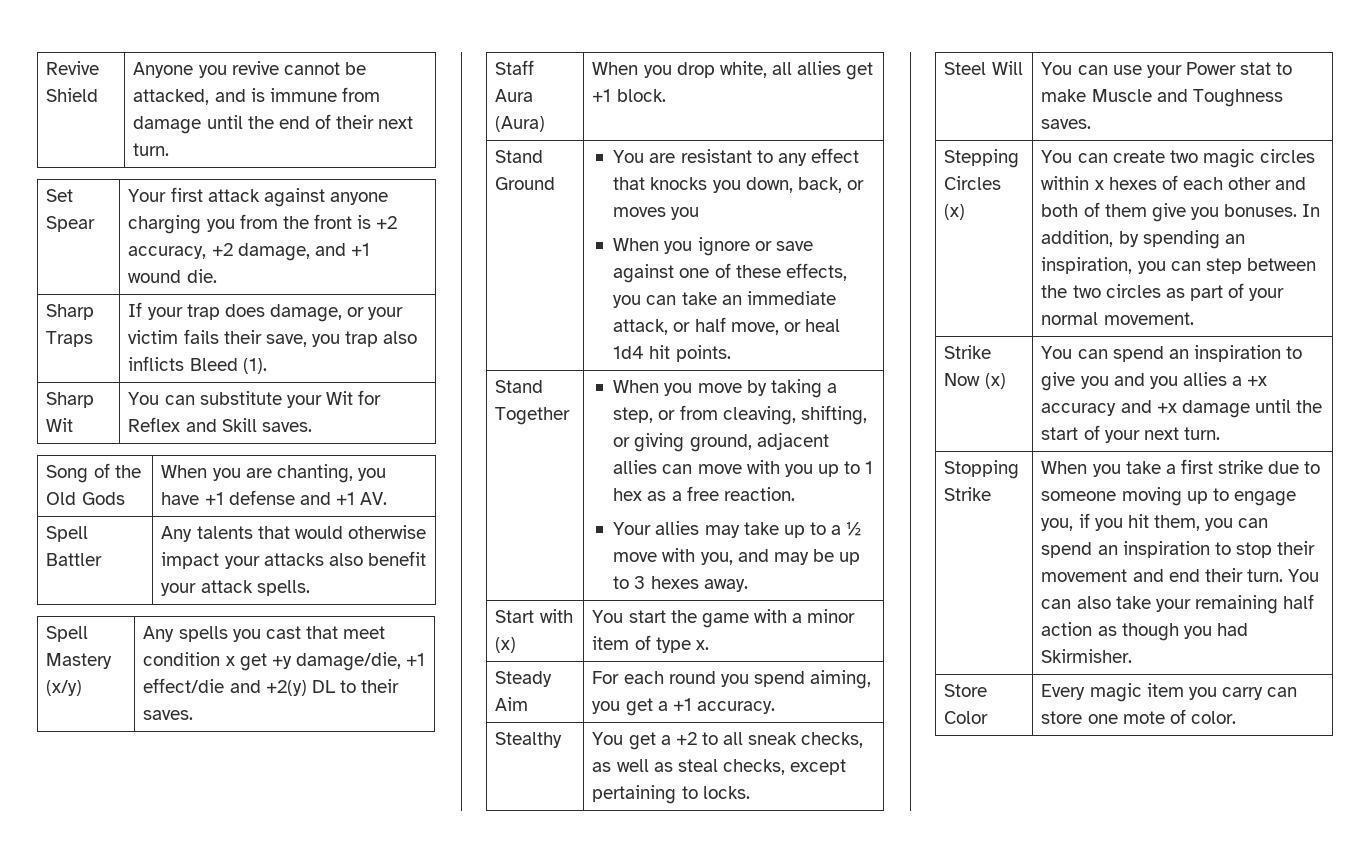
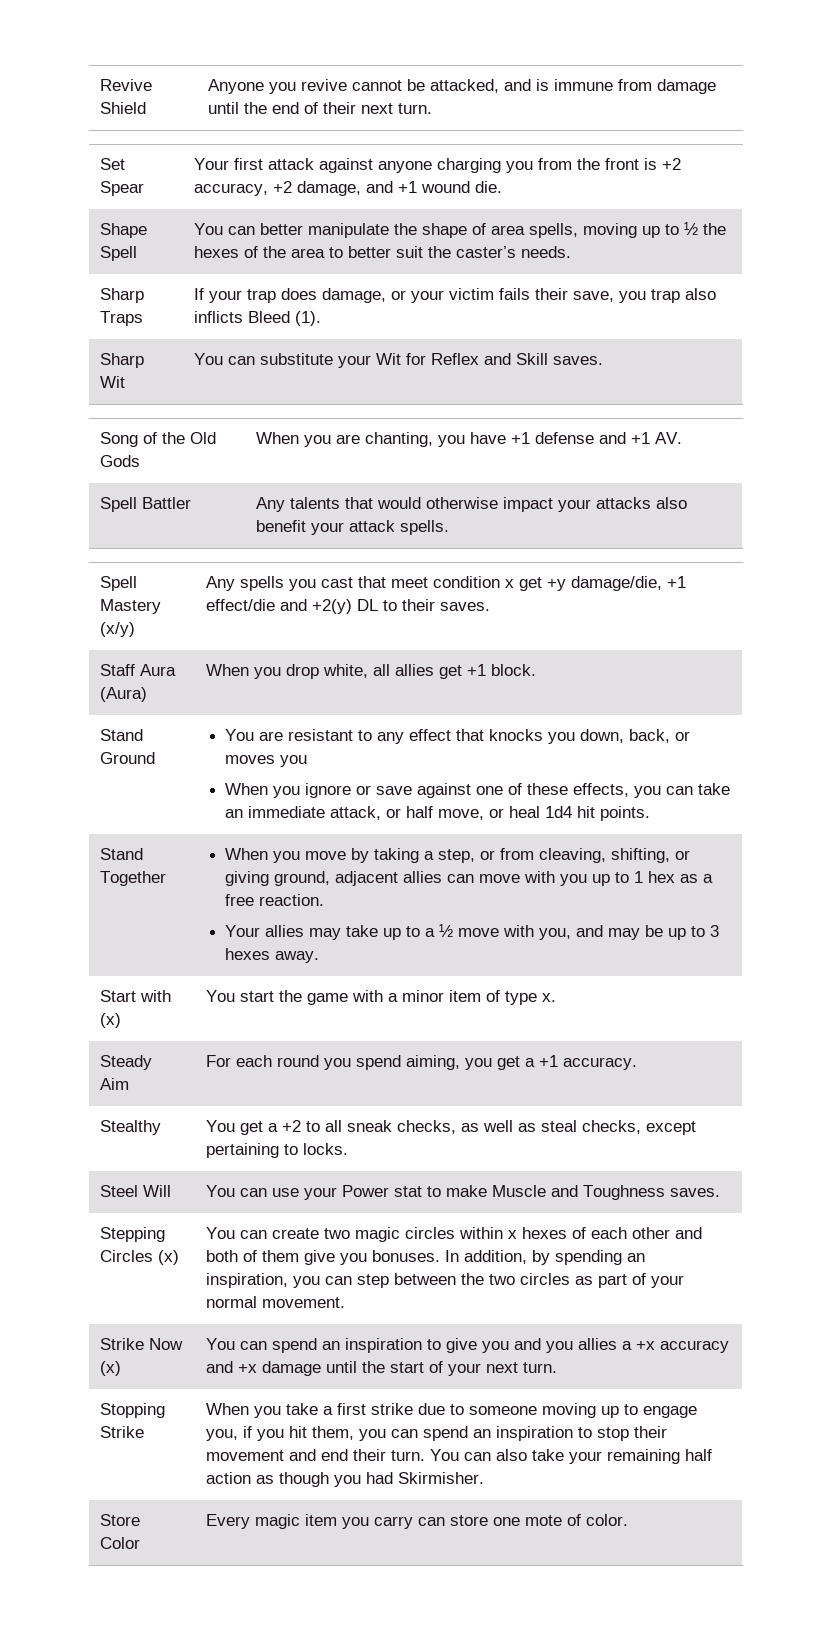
+ Shape Spell | You can better manipulate the shape of area spells, moving up to ½ the hexes of the area to better suit the caster’s needs.

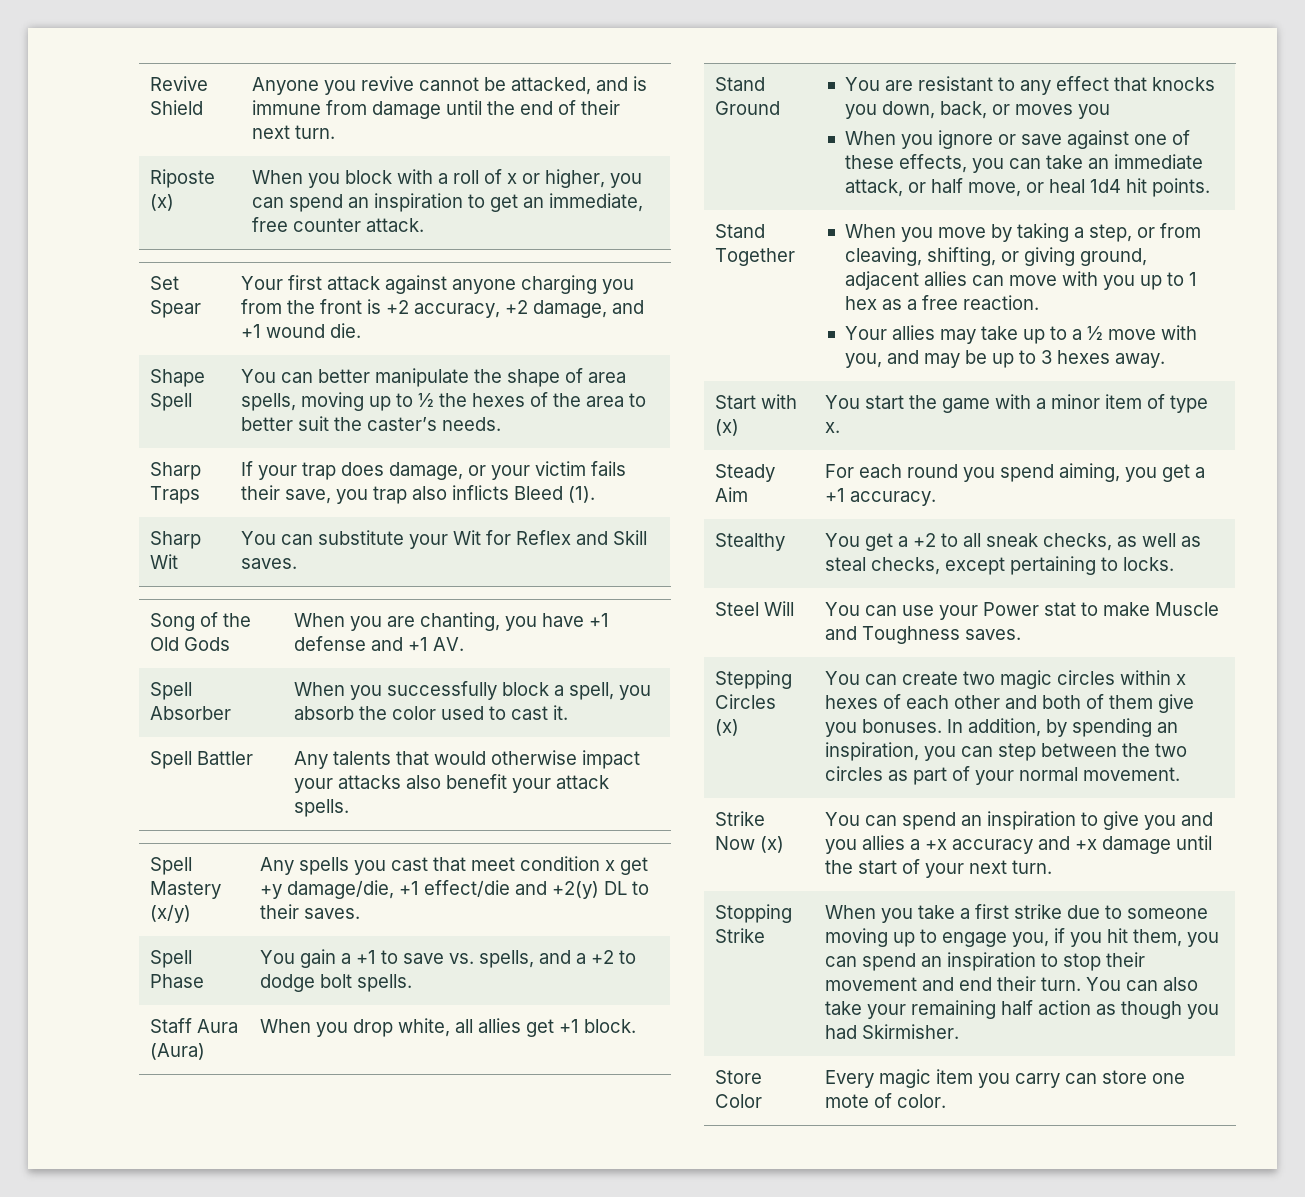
+ Riposte (x) | When you block with a roll of x or higher, you can spend an inspiration to get an immediate, free counter attack.
+ Spell Absorber | When you successfully block a spell, you absorb the color used to cast it.
+ Spell Phase | You gain a +1 to save vs. spells, and a +2 to dodge bolt spells.

